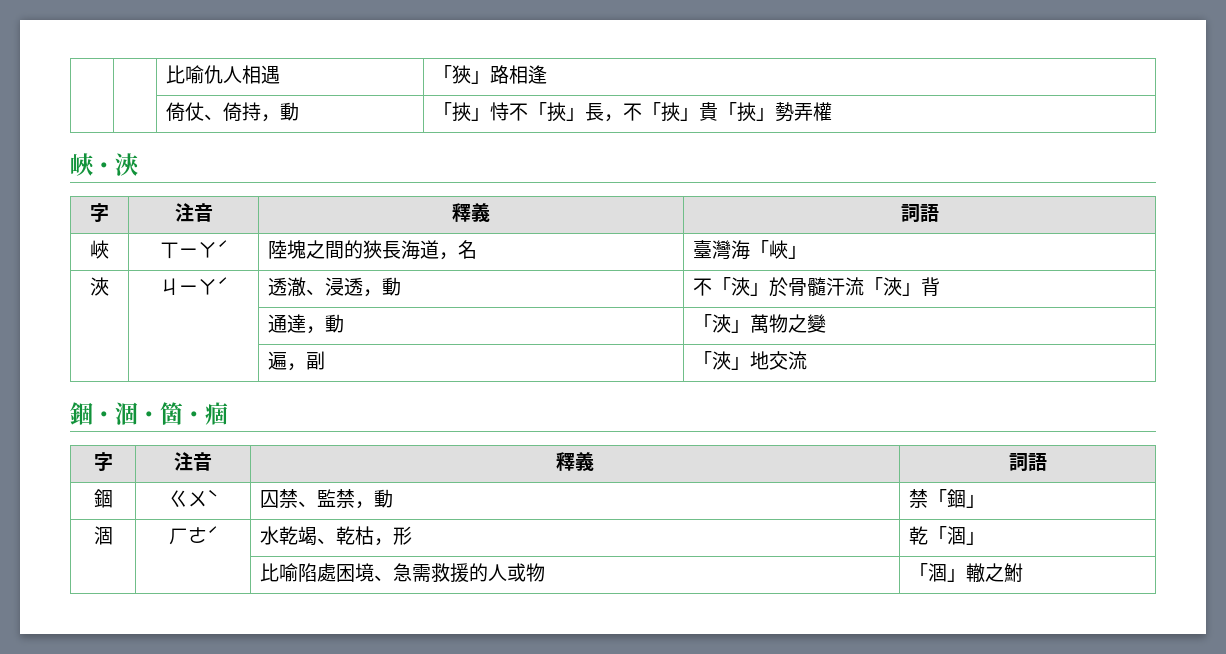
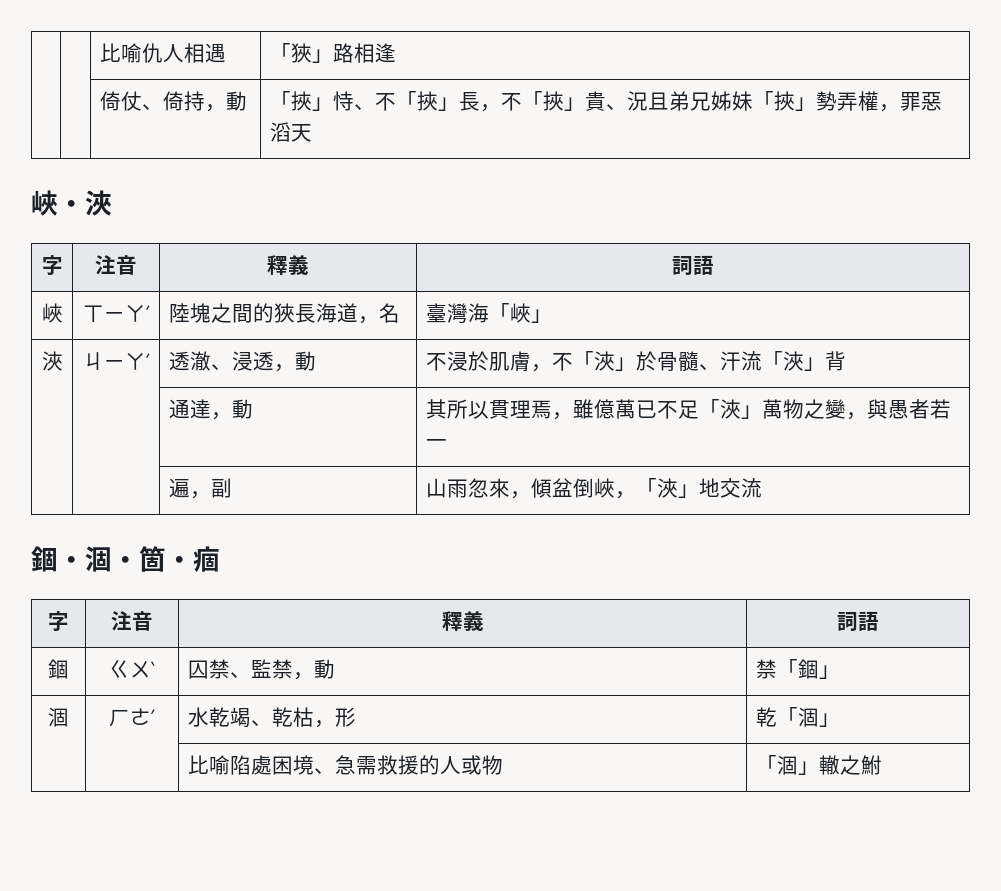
- | | 倚仗、倚持，動 | 「挾」恃不「挾」長，不「挾」貴「挾」勢弄權
+ | | 倚仗、倚持，動 | 「挾」恃、不「挾」長，不「挾」貴、況且弟兄姊妹「挾」勢弄權，罪惡滔天
- 浹 | ㄐㄧㄚˊ | 透澈、浸透，動 | 不「浹」於骨髓汗流「浹」背
+ 浹 | ㄐㄧㄚˊ | 透澈、浸透，動 | 不浸於肌膚，不「浹」於骨髓、汗流「浹」背
- | | 通達，動 | 「浹」萬物之變
+ | | 通達，動 | 其所以貫理焉，雖億萬已不足「浹」萬物之變，與愚者若一
- | | 遍，副 | 「浹」地交流
+ | | 遍，副 | 山雨忽來，傾盆倒峽，「浹」地交流

